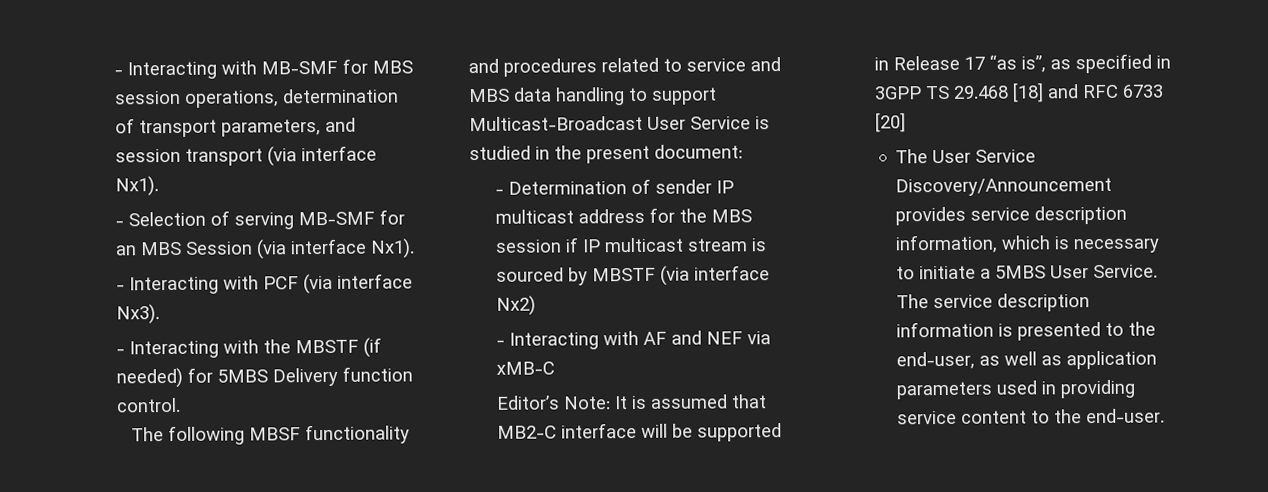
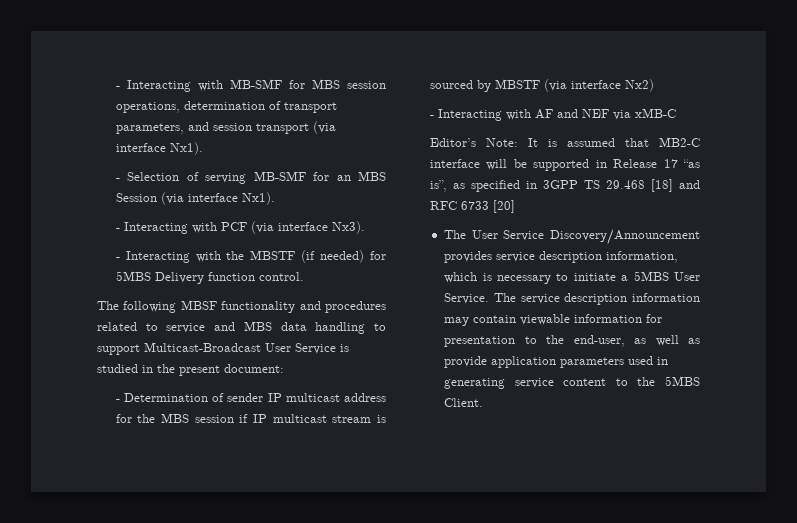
- The service description information is presented to the end-user, as well as application parameters used in providing service content to the end-user.
+ The service description information may contain viewable information for presentation to the end-user, as well as provide application parameters used in generating service content to the 5MBS Client.

